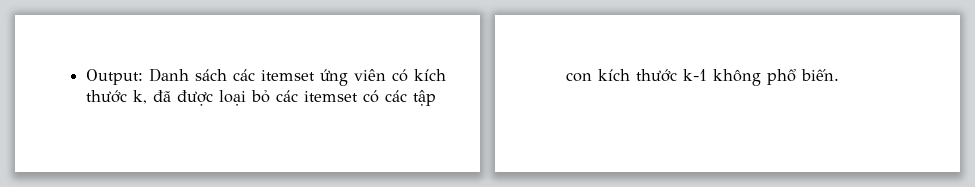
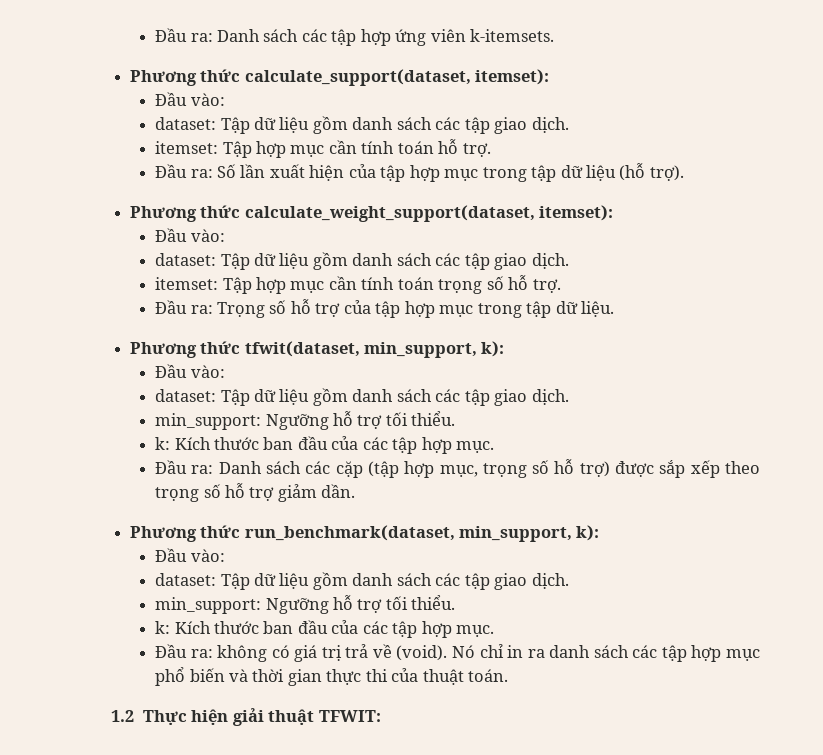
- Output: Danh sách các itemset ứng viên có kích thước k, đã được loại bỏ các itemset có các tập con kích thước k-1 không phổ biến.
+ Đầu ra: Danh sách các tập hợp ứng viên k-itemsets.
+ Phương thức calculate_support(dataset, itemset):
+ Đầu vào:
+ dataset: Tập dữ liệu gồm danh sách các tập giao dịch.
+ itemset: Tập hợp mục cần tính toán hỗ trợ.
+ Đầu ra: Số lần xuất hiện của tập hợp mục trong tập dữ liệu (hỗ trợ).
+ Phương thức calculate_weight_support(dataset, itemset):
+ Đầu vào:
+ dataset: Tập dữ liệu gồm danh sách các tập giao dịch.
+ itemset: Tập hợp mục cần tính toán trọng số hỗ trợ.
+ Đầu ra: Trọng số hỗ trợ của tập hợp mục trong tập dữ liệu.
+ Phương thức tfwit(dataset, min_support, k):
+ Đầu vào:
+ dataset: Tập dữ liệu gồm danh sách các tập giao dịch.
+ min_support: Ngưỡng hỗ trợ tối thiểu.
+ k: Kích thước ban đầu của các tập hợp mục.
+ Đầu ra: Danh sách các cặp (tập hợp mục, trọng số hỗ trợ) được sắp xếp theo trọng số hỗ trợ giảm dần.
+ Phương thức run_benchmark(dataset, min_support, k):
+ Đầu vào:
+ dataset: Tập dữ liệu gồm danh sách các tập giao dịch.
+ min_support: Ngưỡng hỗ trợ tối thiểu.
+ k: Kích thước ban đầu của các tập hợp mục.
+ Đầu ra: không có giá trị trả về (void). Nó chỉ in ra danh sách các tập hợp mục phổ biến và thời gian thực thi của thuật toán.
+ 1.2 Thực hiện giải thuật TFWIT:

